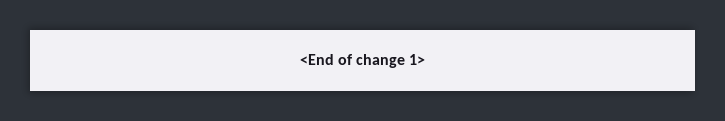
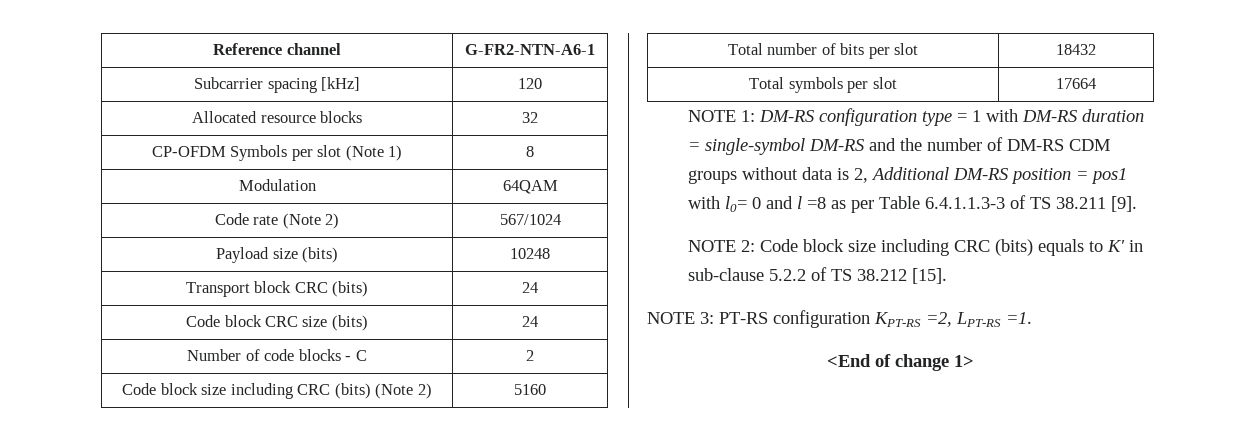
+ Reference channel | G-FR2-NTN-A6-1
+ Subcarrier spacing [kHz] | 120
+ Allocated resource blocks | 32
+ CP-OFDM Symbols per slot (Note 1) | 8
+ Modulation | 64QAM
+ Code rate (Note 2) | 567/1024
+ Payload size (bits) | 10248
+ Transport block CRC (bits) | 24
+ Code block CRC size (bits) | 24
+ Number of code blocks - C | 2
+ Code block size including CRC (bits) (Note 2) | 5160
+ Total number of bits per slot | 18432
+ Total symbols per slot | 17664
+ NOTE 1: DM-RS configuration type = 1 with DM-RS duration = single-symbol DM-RS and the number of DM-RS CDM groups without data is 2, Additional DM-RS position = pos1 with l0= 0 and l =8 as per Table 6.4.1.1.3-3 of TS 38.211 [9].
+ NOTE 2: Code block size including CRC (bits) equals to K' in sub-clause 5.2.2 of TS 38.212 [15].
+ NOTE 3: PT-RS configuration KPT-RS =2, LPT-RS =1.

